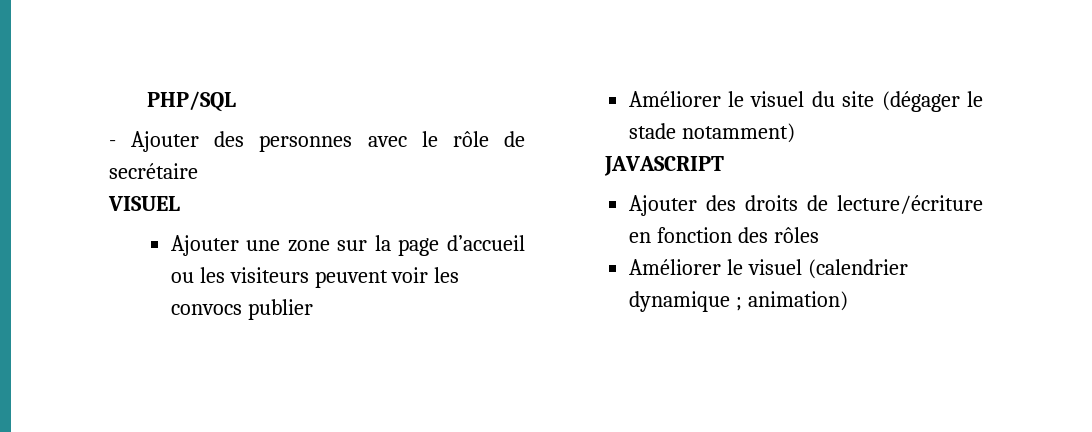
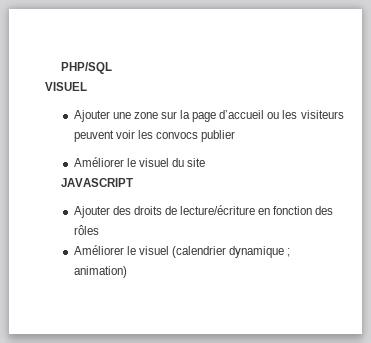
- - Ajouter des personnes avec le rôle de secrétaire
- Améliorer le visuel du site (dégager le stade notamment)
+ Améliorer le visuel du site

